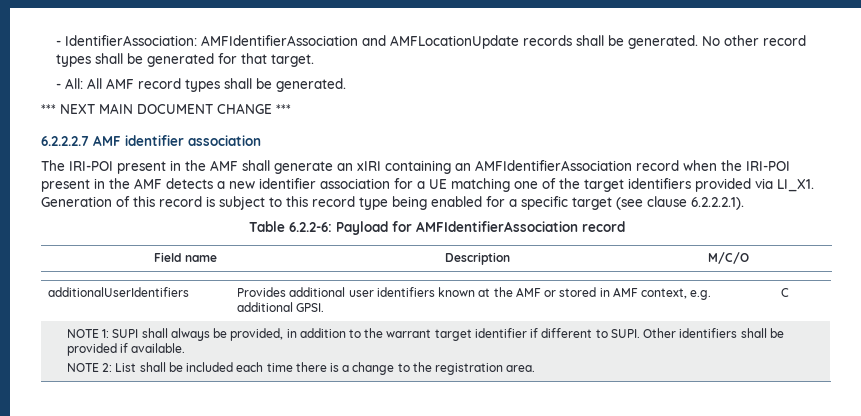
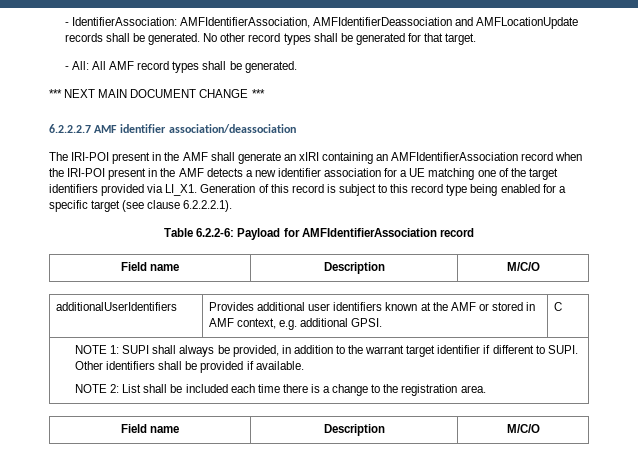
- - IdentifierAssociation: AMFIdentifierAssociation and AMFLocationUpdate records shall be generated.
+ - IdentifierAssociation: AMFIdentifierAssociation, AMFIdentifierDeassociation and AMFLocationUpdate records shall be generated.
- 6.2.2.2.7 AMF identifier association
+ 6.2.2.2.7 AMF identifier association/deassociation
  NOTE 2: List shall be included each time there is a change to the registration area.
+ Field name | Description | M/C/O

